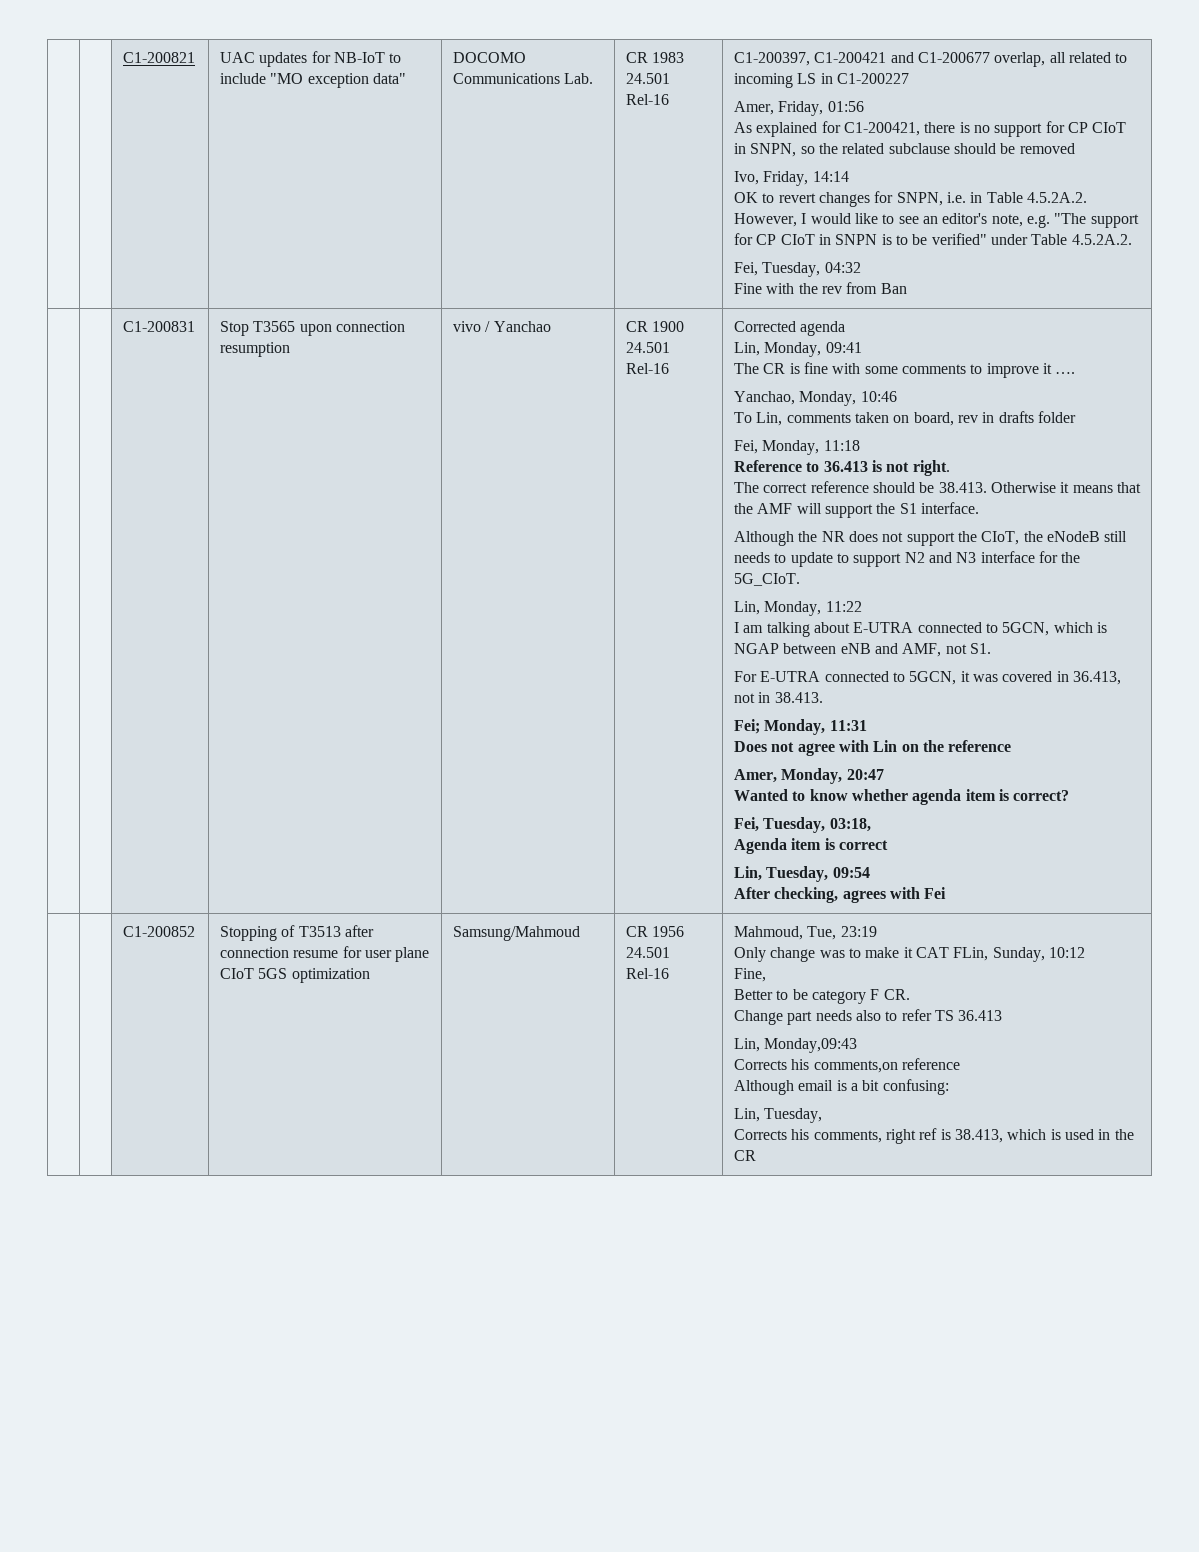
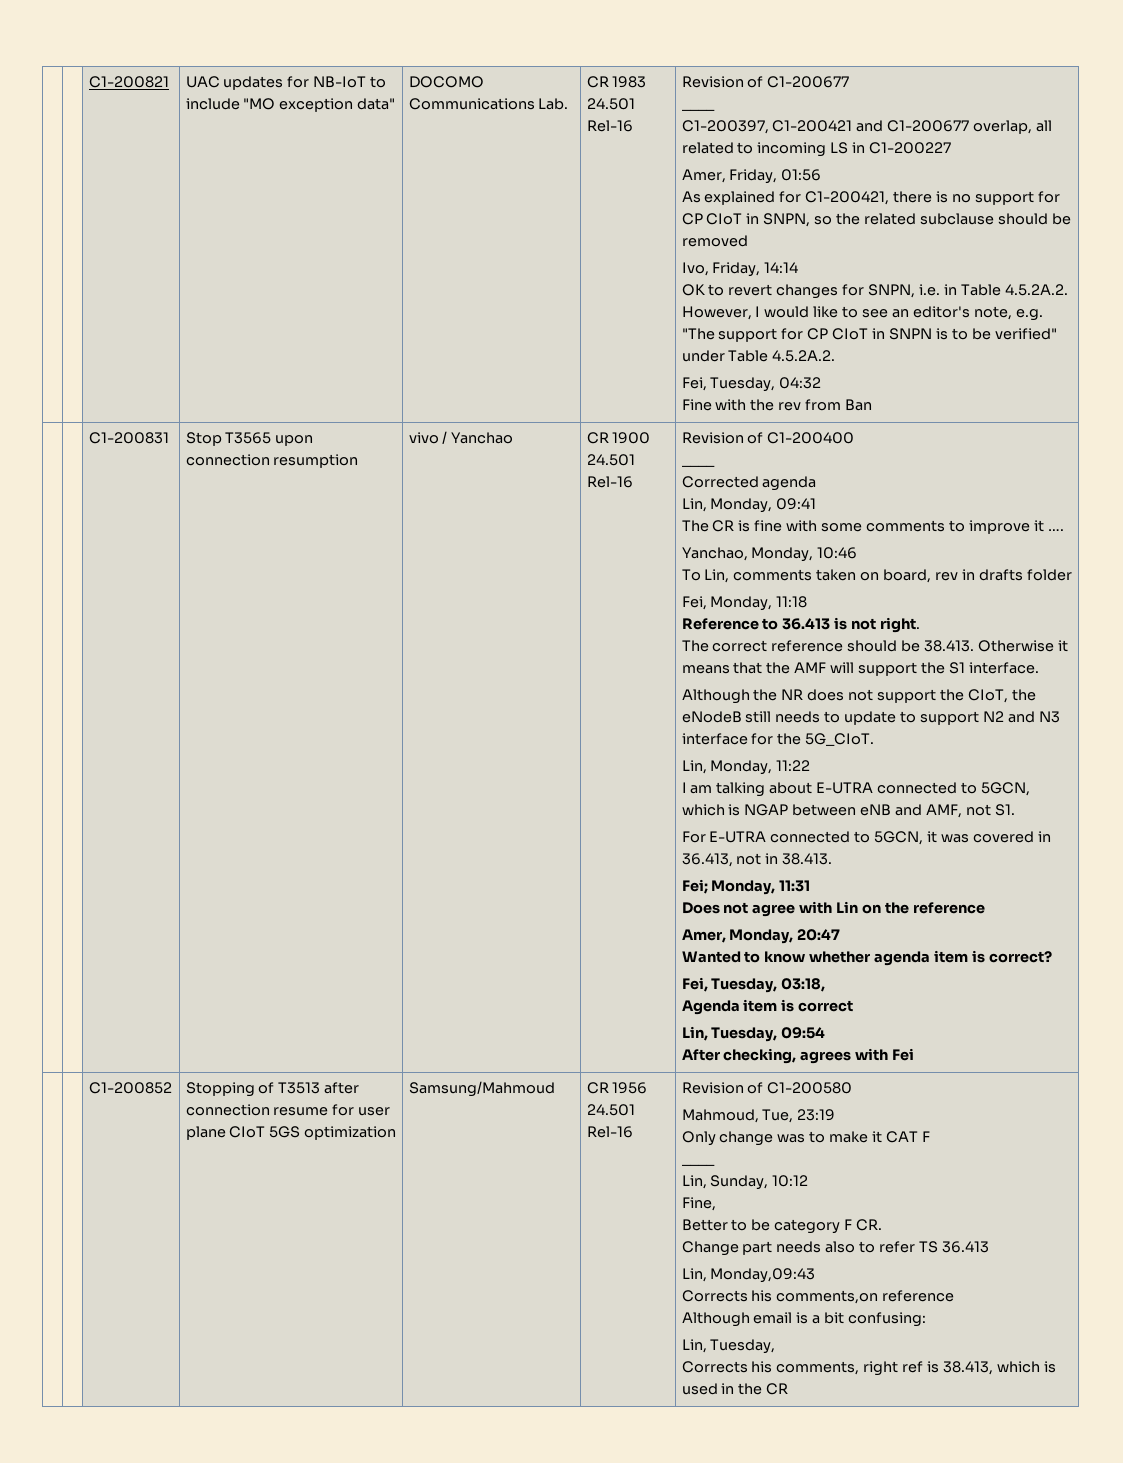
+ Revision of C1-200677
+ ____
+ Revision of C1-200400
+ ____
+ Revision of C1-200580
- Only change was to make it CAT FLin, Sunday, 10:12
+ Only change was to make it CAT F
+ ____
+ Lin, Sunday, 10:12

